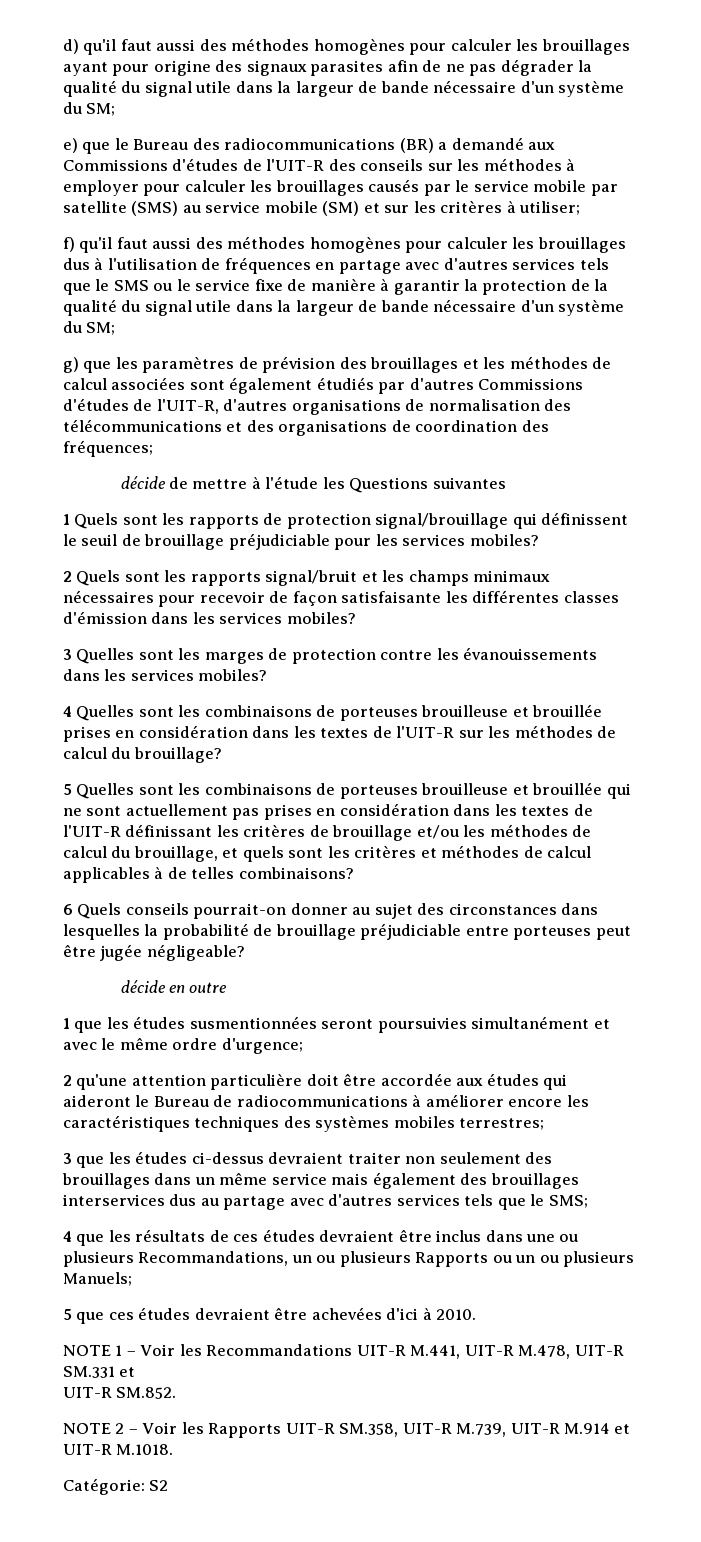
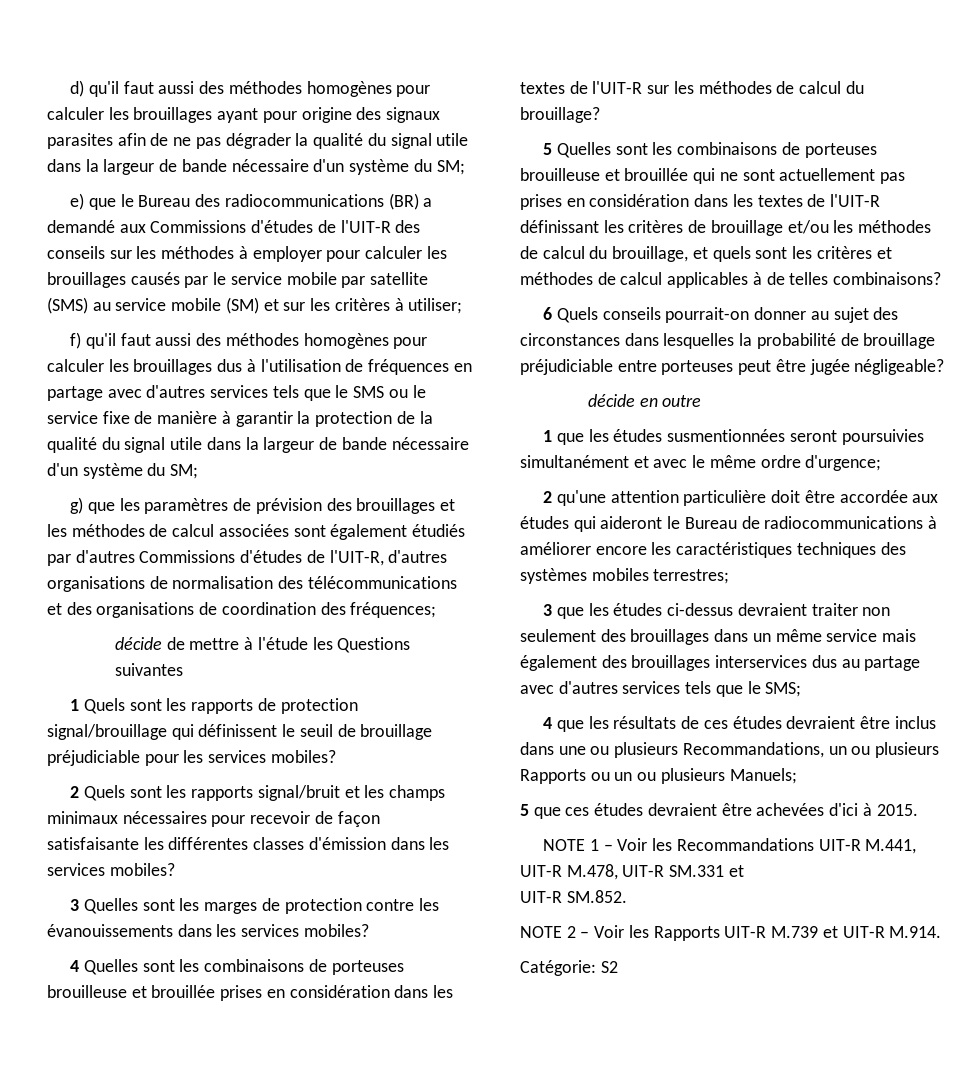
- 5 que ces études devraient être achevées d'ici à 2010.
+ 5 que ces études devraient être achevées d'ici à 2015.
- NOTE 2 – Voir les Rapports UIT-R SM.358, UIT-R M.739, UIT-R M.914 et UIT-R M.1018.
+ NOTE 2 – Voir les Rapports UIT-R M.739 et UIT-R M.914.

